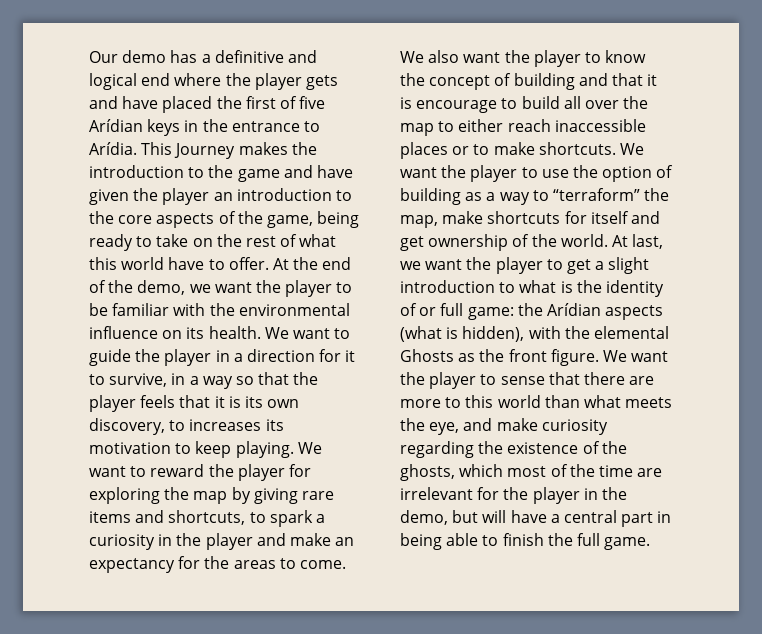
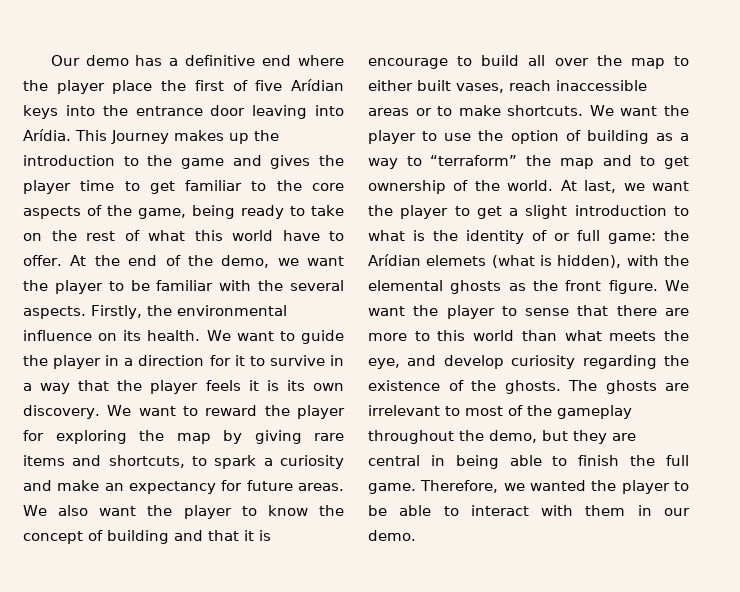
- Our demo has a definitive and logical end where the player gets and have placed the first of five Arídian keys in the entrance to Arídia.
+ Our demo has a definitive end where the player place the first of five Arídian keys into the entrance door leaving into Arídia.
- This Journey makes the introduction to the game and have given the player an introduction to the core aspects of the game, being ready to take on the rest of what this world have to offer.
+ This Journey makes up the introduction to the game and gives the player time to get familiar to the core aspects of the game, being ready to take on the rest of what this world have to offer.
- At the end of the demo, we want the player to be familiar with the environmental influence on its health.
+ At the end of the demo, we want the player to be familiar with the several aspects. Firstly, the environmental influence on its health.
- We want to guide the player in a direction for it to survive, in a way so that the player feels that it is its own discovery, to increases its motivation to keep playing.
+ We want to guide the player in a direction for it to survive in a way that the player feels it is its own discovery.
- We want to reward the player for exploring the map by giving rare items and shortcuts, to spark a curiosity in the player and make an expectancy for the areas to come.
+ We want to reward the player for exploring the map by giving rare items and shortcuts, to spark a curiosity and make an expectancy for future areas.
- We also want the player to know the concept of building and that it is encourage to build all over the map to either reach inaccessible places or to make shortcuts.
+ We also want the player to know the concept of building and that it is encourage to build all over the map to either built vases, reach inaccessible areas or to make shortcuts.
- We want the player to use the option of building as a way to “terraform” the map, make shortcuts for itself and get ownership of the world.
+ We want the player to use the option of building as a way to “terraform” the map and to get ownership of the world.
- At last, we want the player to get a slight introduction to what is the identity of or full game: the Arídian aspects (what is hidden), with the elemental Ghosts as the front figure.
+ At last, we want the player to get a slight introduction to what is the identity of or full game: the Arídian elemets (what is hidden), with the elemental ghosts as the front figure.
- We want the player to sense that there are more to this world than what meets the eye, and make curiosity regarding the existence of the ghosts, which most of the time are irrelevant for the player in the demo, but will have a central part in being able to finish the full game.
+ We want the player to sense that there are more to this world than what meets the eye, and develop curiosity regarding the existence of the ghosts. The ghosts are irrelevant to most of the gameplay throughout the demo, but they are central in being able to finish the full game.
+ Therefore, we wanted the player to be able to interact with them in our demo.

